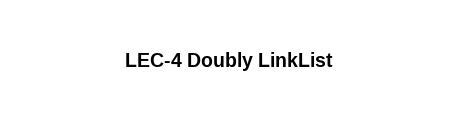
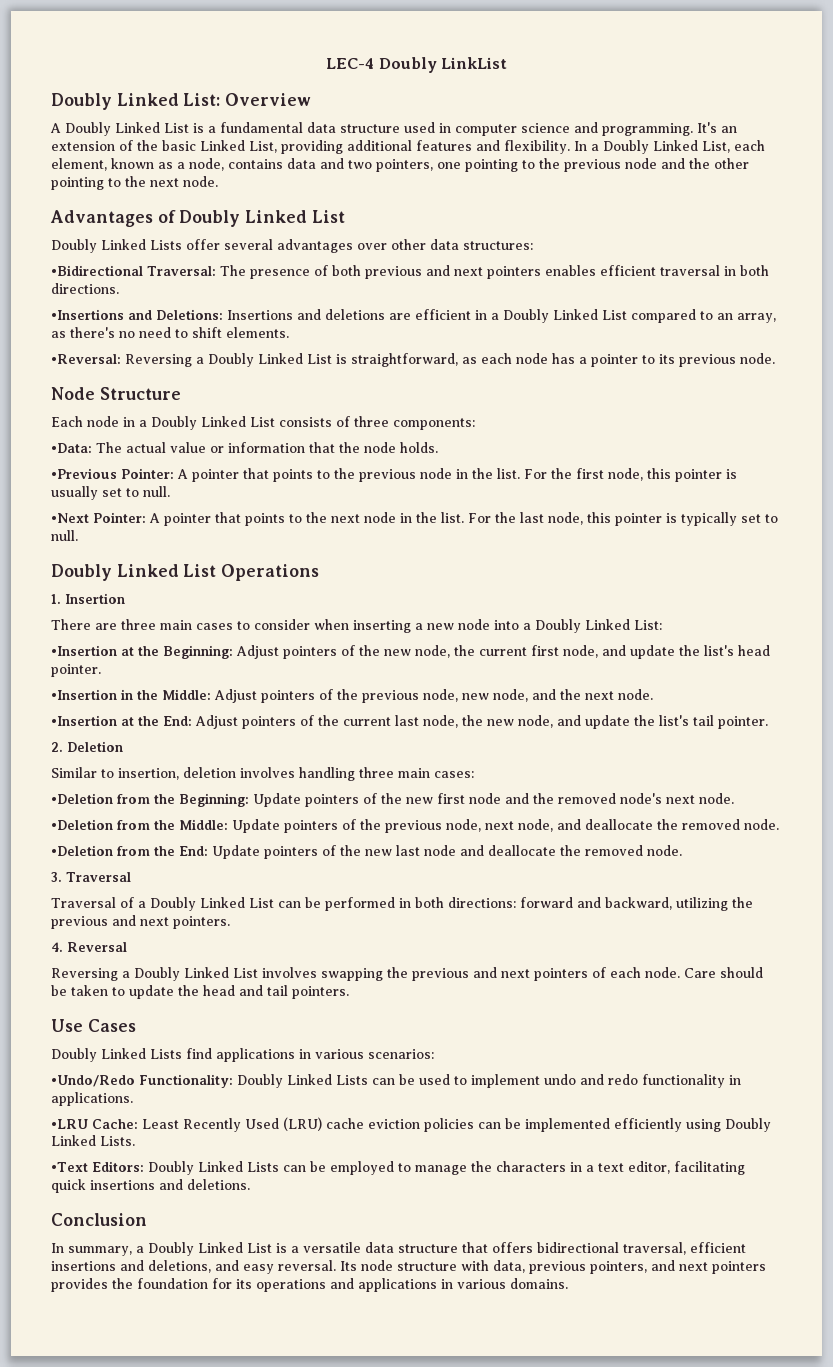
+ Doubly Linked List: Overview
+ A Doubly Linked List is a fundamental data structure used in computer science and programming. It's an extension of the basic Linked List, providing additional features and flexibility. In a Doubly Linked List, each element, known as a node, contains data and two pointers, one pointing to the previous node and the other pointing to the next node.
+ Advantages of Doubly Linked List
+ Doubly Linked Lists offer several advantages over other data structures:
+ •Bidirectional Traversal: The presence of both previous and next pointers enables efficient traversal in both directions.
+ •Insertions and Deletions: Insertions and deletions are efficient in a Doubly Linked List compared to an array, as there's no need to shift elements.
+ •Reversal: Reversing a Doubly Linked List is straightforward, as each node has a pointer to its previous node.
+ Node Structure
+ Each node in a Doubly Linked List consists of three components:
+ •Data: The actual value or information that the node holds.
+ •Previous Pointer: A pointer that points to the previous node in the list. For the first node, this pointer is usually set to null.
+ •Next Pointer: A pointer that points to the next node in the list. For the last node, this pointer is typically set to null.
+ Doubly Linked List Operations
+ 1. Insertion
+ There are three main cases to consider when inserting a new node into a Doubly Linked List:
+ •Insertion at the Beginning: Adjust pointers of the new node, the current first node, and update the list's head pointer.
+ •Insertion in the Middle: Adjust pointers of the previous node, new node, and the next node.
+ •Insertion at the End: Adjust pointers of the current last node, the new node, and update the list's tail pointer.
+ 2. Deletion
+ Similar to insertion, deletion involves handling three main cases:
+ •Deletion from the Beginning: Update pointers of the new first node and the removed node's next node.
+ •Deletion from the Middle: Update pointers of the previous node, next node, and deallocate the removed node.
+ •Deletion from the End: Update pointers of the new last node and deallocate the removed node.
+ 3. Traversal
+ Traversal of a Doubly Linked List can be performed in both directions: forward and backward, utilizing the previous and next pointers.
+ 4. Reversal
+ Reversing a Doubly Linked List involves swapping the previous and next pointers of each node. Care should be taken to update the head and tail pointers.
+ Use Cases
+ Doubly Linked Lists find applications in various scenarios:
+ •Undo/Redo Functionality: Doubly Linked Lists can be used to implement undo and redo functionality in applications.
+ •LRU Cache: Least Recently Used (LRU) cache eviction policies can be implemented efficiently using Doubly Linked Lists.
+ •Text Editors: Doubly Linked Lists can be employed to manage the characters in a text editor, facilitating quick insertions and deletions.
+ Conclusion
+ In summary, a Doubly Linked List is a versatile data structure that offers bidirectional traversal, efficient insertions and deletions, and easy reversal. Its node structure with data, previous pointers, and next pointers provides the foundation for its operations and applications in various domains.

